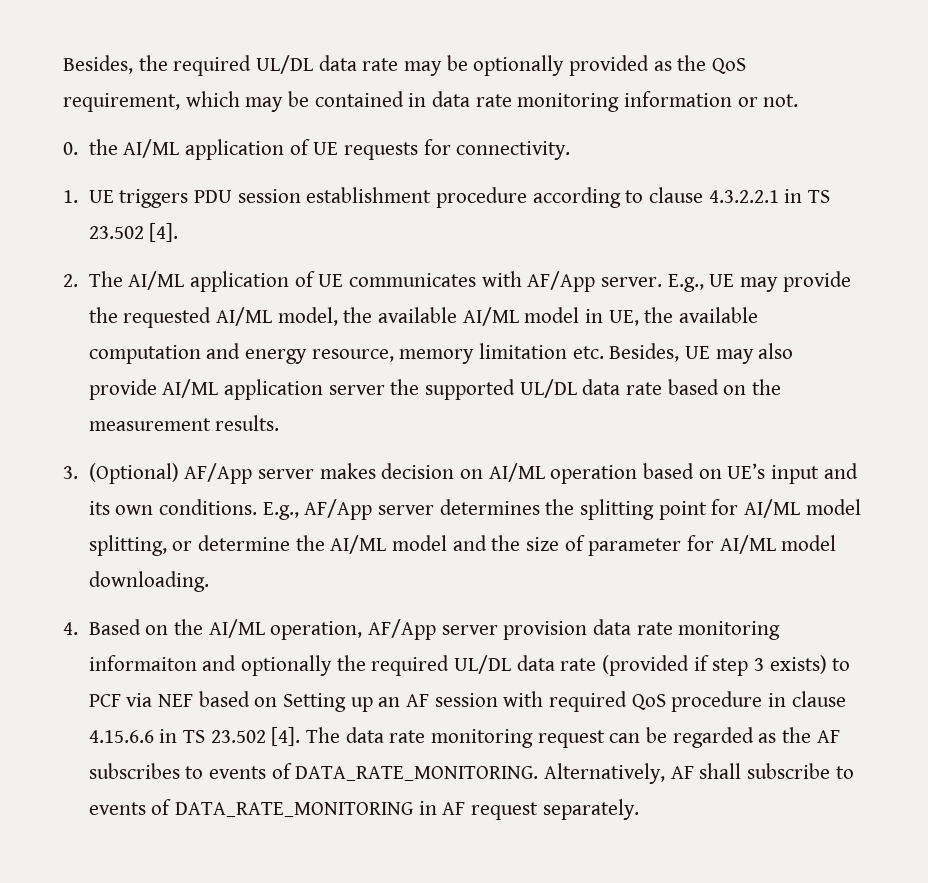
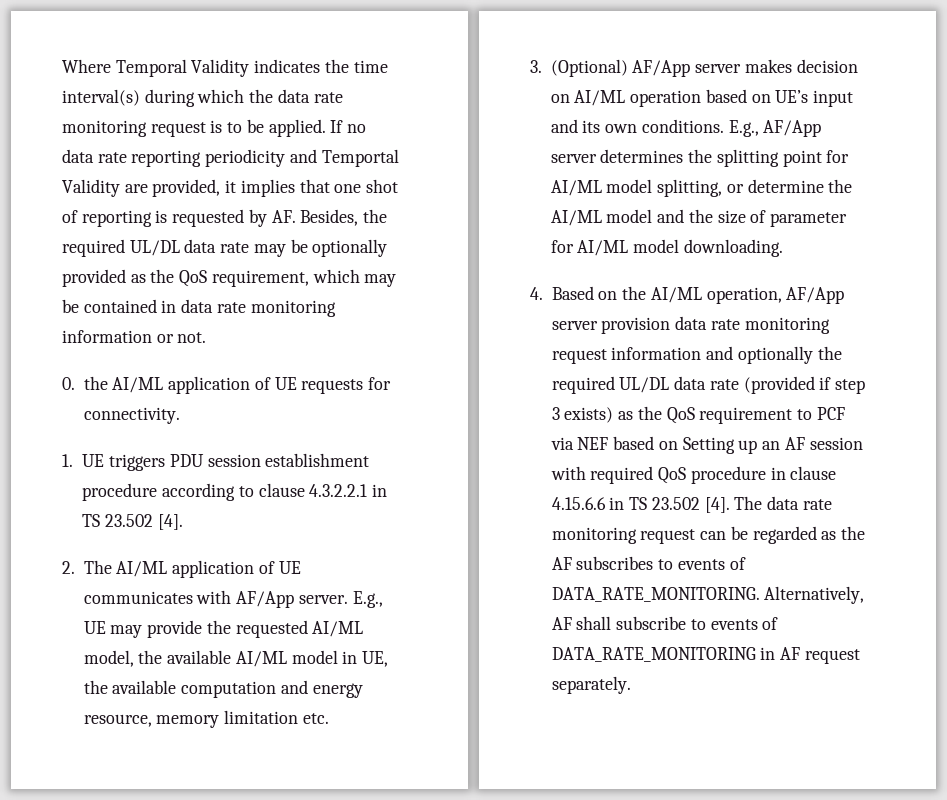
- Besides, the required UL/DL data rate may be optionally provided as the QoS requirement, which may be contained in data rate monitoring information or not.
+ Where Temporal Validity indicates the time interval(s) during which the data rate monitoring request is to be applied. If no data rate reporting periodicity and Temportal Validity are provided, it implies that one shot of reporting is requested by AF. Besides, the required UL/DL data rate may be optionally provided as the QoS requirement, which may be contained in data rate monitoring information or not.
- E.g., UE may provide the requested AI/ML model, the available AI/ML model in UE, the available computation and energy resource, memory limitation etc. Besides, UE may also provide AI/ML application server the supported UL/DL data rate based on the measurement results.
+ E.g., UE may provide the requested AI/ML model, the available AI/ML model in UE, the available computation and energy resource, memory limitation etc.
- 4. Based on the AI/ML operation, AF/App server provision data rate monitoring informaiton and optionally the required UL/DL data rate (provided if step 3 exists) to PCF via NEF based on Setting up an AF session with required QoS procedure in clause 4.15.6.6 in TS 23.502 [4].
+ 4. Based on the AI/ML operation, AF/App server provision data rate monitoring request information and optionally the required UL/DL data rate (provided if step 3 exists) as the QoS requirement to PCF via NEF based on Setting up an AF session with required QoS procedure in clause 4.15.6.6 in TS 23.502 [4].

